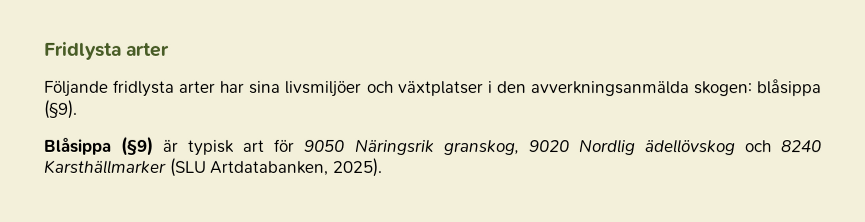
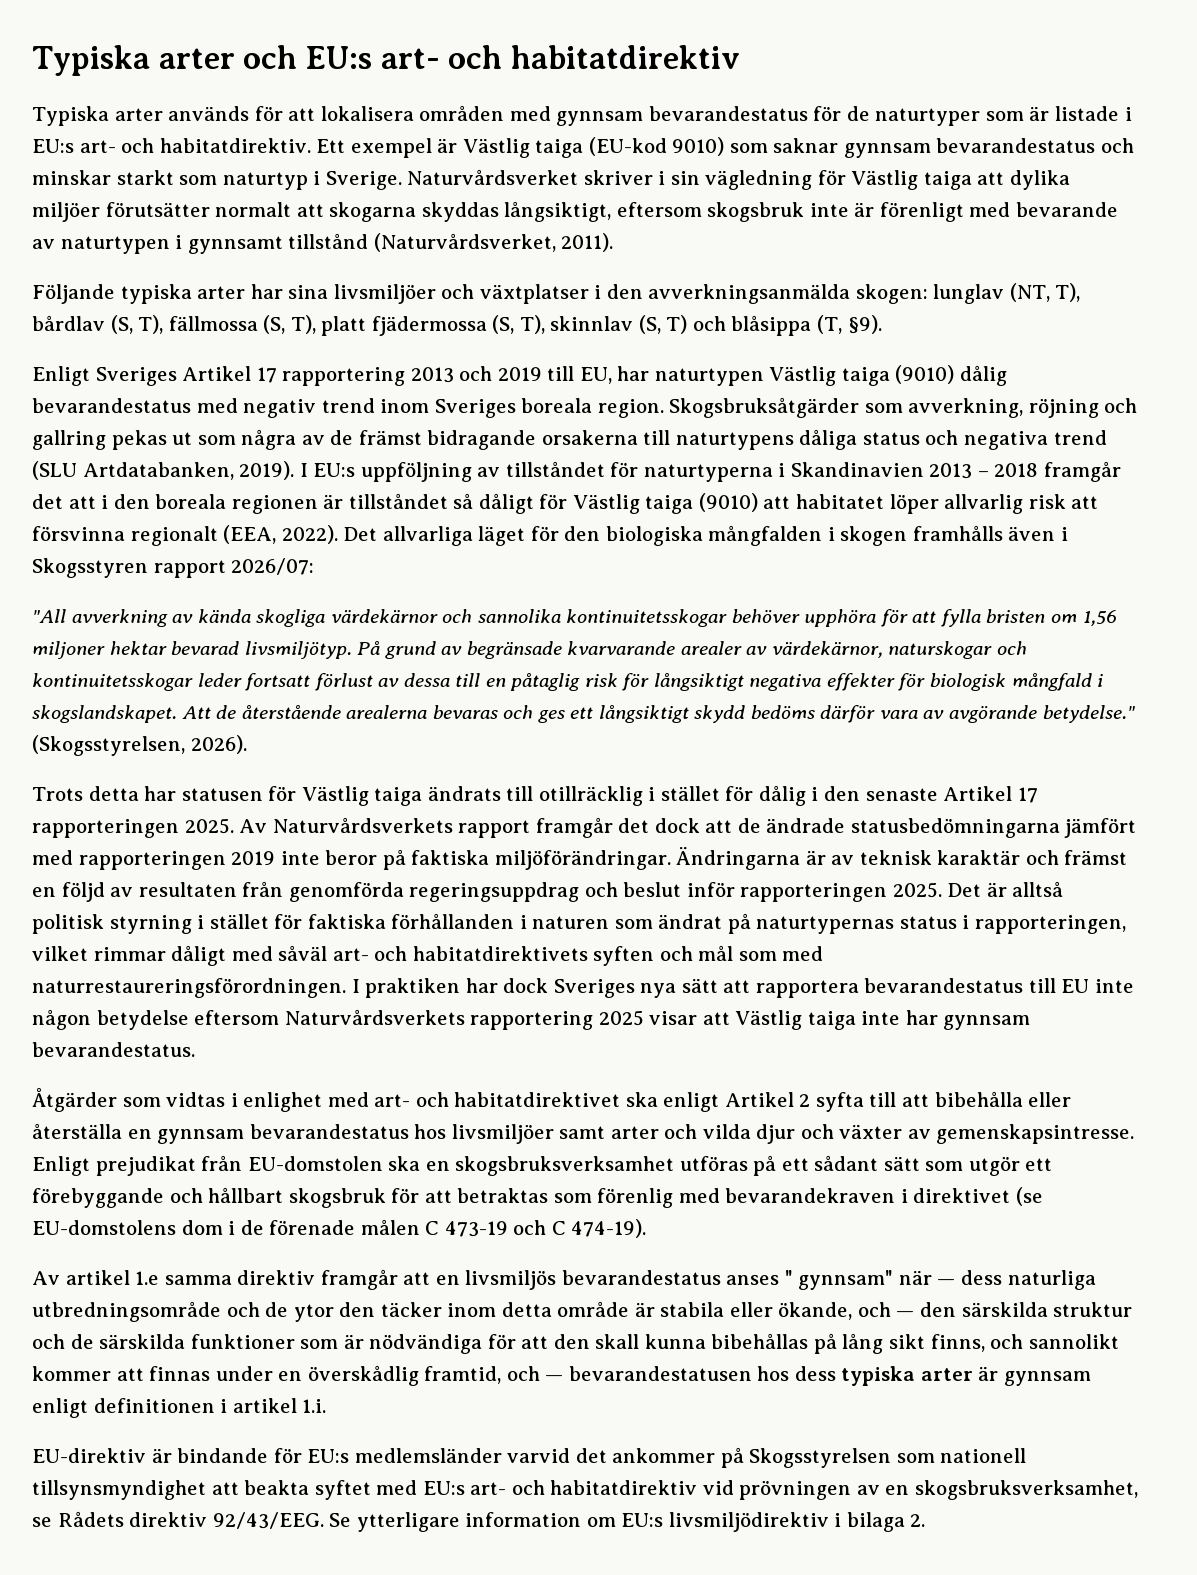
- Fridlysta arter
+ Typiska arter och EU:s art- och habitatdirektiv
+ Typiska arter används för att lokalisera områden med gynnsam bevarandestatus för de naturtyper som är listade i EU:s art- och habitatdirektiv. Ett exempel är Västlig taiga (EU-kod 9010) som saknar gynnsam bevarandestatus och minskar starkt som naturtyp i Sverige. Naturvårdsverket skriver i sin vägledning för Västlig taiga att dylika miljöer förutsätter normalt att skogarna skyddas långsiktigt, eftersom skogsbruk inte är förenligt med bevarande av naturtypen i gynnsamt tillstånd (Naturvårdsverket, 2011).
- Följande fridlysta arter har sina livsmiljöer och växtplatser i den avverkningsanmälda skogen: blåsippa (§9).
- Blåsippa (§9) är typisk art för 9050 Näringsrik granskog, 9020 Nordlig ädellövskog och 8240 Karsthällmarker (SLU Artdatabanken, 2025).
+ Följande typiska arter har sina livsmiljöer och växtplatser i den avverkningsanmälda skogen: lunglav (NT, T), bårdlav (S, T), fällmossa (S, T), platt fjädermossa (S, T), skinnlav (S, T) och blåsippa (T, §9).
+ Enligt Sveriges Artikel 17 rapportering 2013 och 2019 till EU, har naturtypen Västlig taiga (9010) dålig bevarandestatus med negativ trend inom Sveriges boreala region. Skogsbruksåtgärder som avverkning, röjning och gallring pekas ut som några av de främst bidragande orsakerna till naturtypens dåliga status och negativa trend (SLU Artdatabanken, 2019). I EU:s uppföljning av tillståndet för naturtyperna i Skandinavien 2013 – 2018 framgår det att i den boreala regionen är tillståndet så dåligt för Västlig taiga (9010) att habitatet löper allvarlig risk att försvinna regionalt (EEA, 2022). Det allvarliga läget för den biologiska mångfalden i skogen framhålls även i Skogsstyren rapport 2026/07:
+ "All avverkning av kända skogliga värdekärnor och sannolika kontinuitetsskogar behöver upphöra för att fylla bristen om 1,56 miljoner hektar bevarad livsmiljötyp. På grund av begränsade kvarvarande arealer av värdekärnor, naturskogar och kontinuitetsskogar leder fortsatt förlust av dessa till en påtaglig risk för långsiktigt negativa effekter för biologisk mångfald i skogslandskapet. Att de återstående arealerna bevaras och ges ett långsiktigt skydd bedöms därför vara av avgörande betydelse." (Skogsstyrelsen, 2026).
+ Trots detta har statusen för Västlig taiga ändrats till otillräcklig i stället för dålig i den senaste Artikel 17 rapporteringen 2025. Av Naturvårdsverkets rapport framgår det dock att de ändrade statusbedömningarna jämfört med rapporteringen 2019 inte beror på faktiska miljöförändringar. Ändringarna är av teknisk karaktär och främst en följd av resultaten från genomförda regeringsuppdrag och beslut inför rapporteringen 2025. Det är alltså politisk styrning i stället för faktiska förhållanden i naturen som ändrat på naturtypernas status i rapporteringen, vilket rimmar dåligt med såväl art- och habitatdirektivets syften och mål som med naturrestaureringsförordningen. I praktiken har dock Sveriges nya sätt att rapportera bevarandestatus till EU inte någon betydelse eftersom Naturvårdsverkets rapportering 2025 visar att Västlig taiga inte har gynnsam bevarandestatus.
+ Åtgärder som vidtas i enlighet med art- och habitatdirektivet ska enligt Artikel 2 syfta till att bibehålla eller återställa en gynnsam bevarandestatus hos livsmiljöer samt arter och vilda djur och växter av gemenskapsintresse. Enligt prejudikat från EU-domstolen ska en skogsbruksverksamhet utföras på ett sådant sätt som utgör ett förebyggande och hållbart skogsbruk för att betraktas som förenlig med bevarandekraven i direktivet (se EU-domstolens dom i de förenade målen C 473-19 och C 474-19).
+ Av artikel 1.e samma direktiv framgår att en livsmiljös bevarandestatus anses " gynnsam" när — dess naturliga utbredningsområde och de ytor den täcker inom detta område är stabila eller ökande, och — den särskilda struktur och de särskilda funktioner som är nödvändiga för att den skall kunna bibehållas på lång sikt finns, och sannolikt kommer att finnas under en överskådlig framtid, och — bevarandestatusen hos dess typiska arter är gynnsam enligt definitionen i artikel 1.i.
+ EU-direktiv är bindande för EU:s medlemsländer varvid det ankommer på Skogsstyrelsen som nationell tillsynsmyndighet att beakta syftet med EU:s art- och habitatdirektiv vid prövningen av en skogsbruksverksamhet, se Rådets direktiv 92/43/EEG. Se ytterligare information om EU:s livsmiljödirektiv i bilaga 2.

